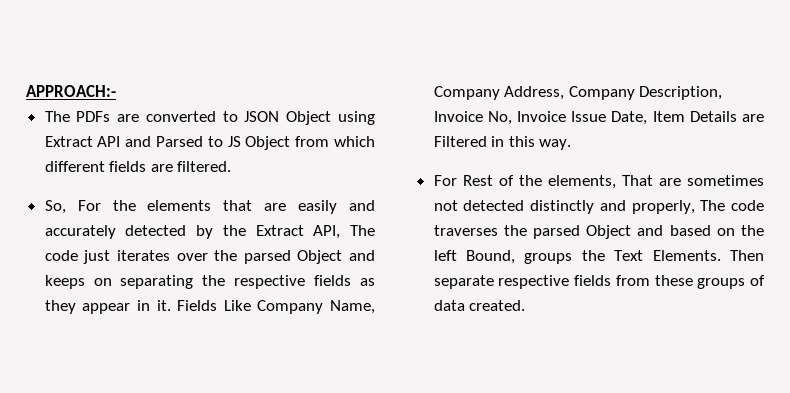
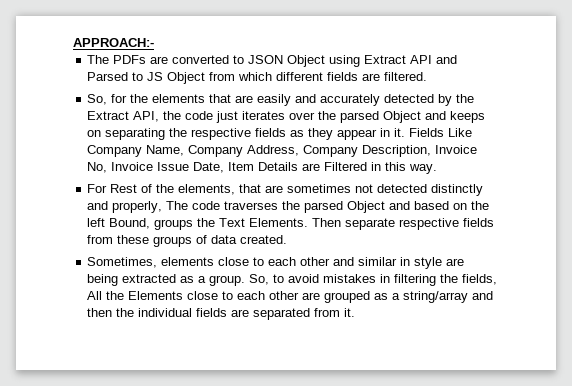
- So, For the elements that are easily and accurately detected by the Extract API, The code just iterates over the parsed Object and keeps on separating the respective fields as they appear in it.
+ So, for the elements that are easily and accurately detected by the Extract API, the code just iterates over the parsed Object and keeps on separating the respective fields as they appear in it.
- For Rest of the elements, That are sometimes not detected distinctly and properly, The code traverses the parsed Object and based on the left Bound, groups the Text Elements.
+ For Rest of the elements, that are sometimes not detected distinctly and properly, The code traverses the parsed Object and based on the left Bound, groups the Text Elements.
+ Sometimes, elements close to each other and similar in style are being extracted as a group. So, to avoid mistakes in filtering the fields, All the Elements close to each other are grouped as a string/array and then the individual fields are separated from it.

